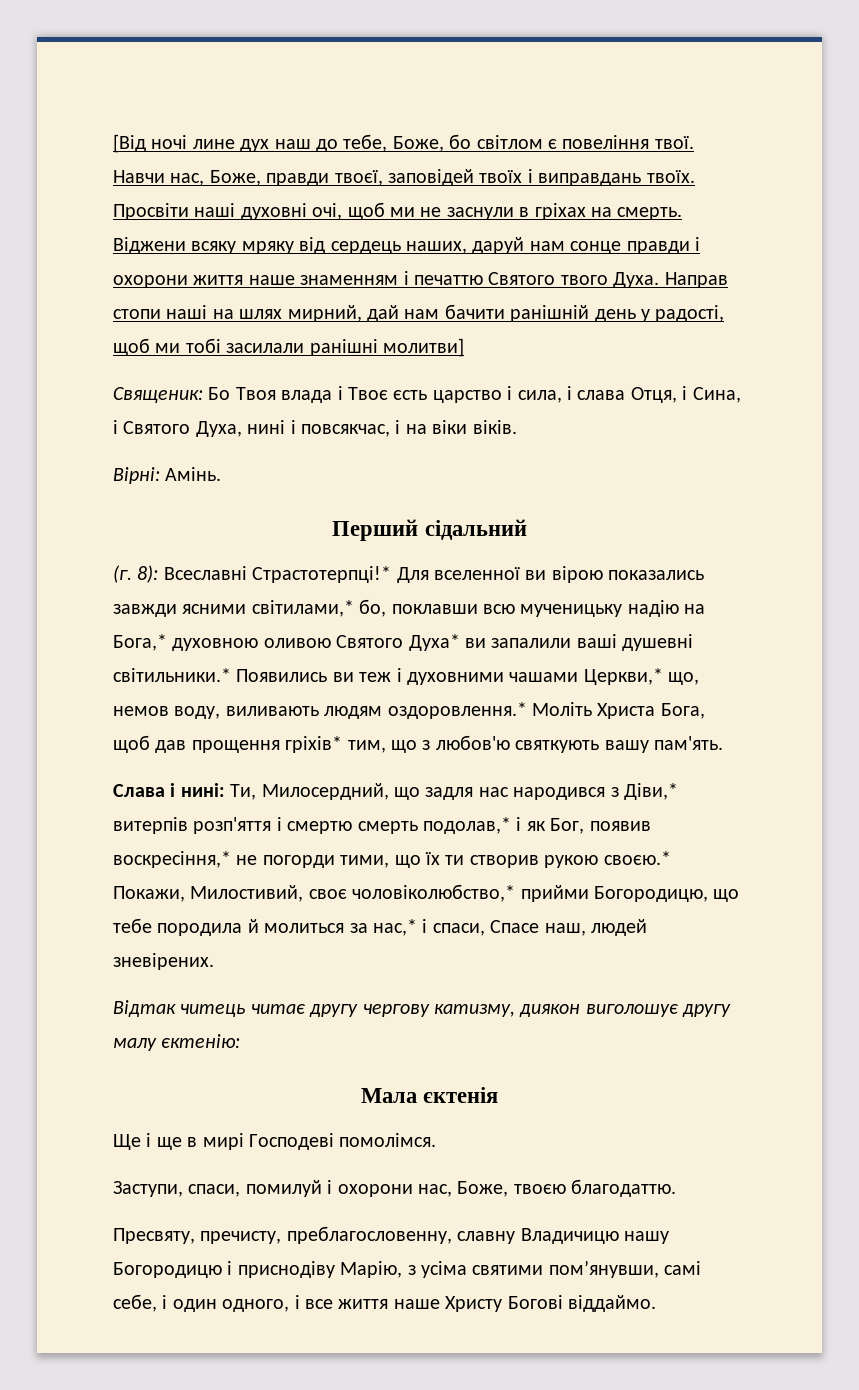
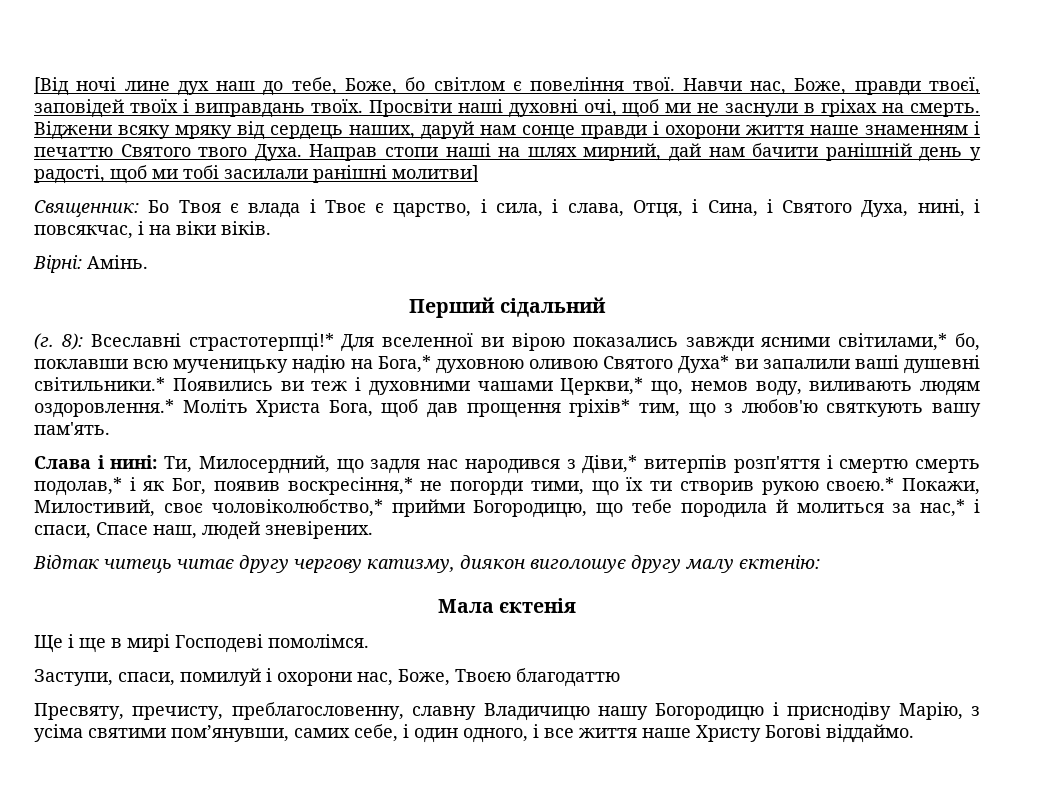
- Священик: Бо Твоя влада і Твоє єсть царство і сила, і слава Отця, і Сина, і Святого Духа, нині і повсякчас, і на віки віків.
+ Священник: Бо Твоя є влада і Твоє є царство, і сила, і слава, Отця, і Сина, і Святого Духа, нині, і повсякчас, і на віки віків.
- (г. 8): Всеславні Страстотерпці!* Для вселенної ви вірою показались завжди ясними світилами,* бо, поклавши всю мученицьку надію на Бога,* духовною оливою Святого Духа* ви запалили ваші душевні світильники.* Появились ви теж і духовними чашами Церкви,* що, немов воду, виливають людям оздоровлення.* Моліть Христа Бога, щоб дав прощення гріхів* тим, що з любов'ю святкують вашу пам'ять.
+ (г. 8): Всеславні страстотерпці!* Для вселенної ви вірою показались завжди ясними світилами,* бо, поклавши всю мученицьку надію на Бога,* духовною оливою Святого Духа* ви запалили ваші душевні світильники.* Появились ви теж і духовними чашами Церкви,* що, немов воду, виливають людям оздоровлення.* Моліть Христа Бога, щоб дав прощення гріхів* тим, що з любов'ю святкують вашу пам'ять.
- Заступи, спаси, помилуй і охорони нас, Боже, твоєю благодаттю.
+ Заступи, спаси, помилуй і охорони нас, Боже, Твоєю благодаттю
- Пресвяту, пречисту, преблагословенну, славну Владичицю нашу Богородицю і приснодіву Марію, з усіма святими пом’янувши, самі себе, і один одного, і все життя наше Христу Богові віддаймо.
+ Пресвяту, пречисту, преблагословенну, славну Владичицю нашу Богородицю і приснодіву Марію, з усіма святими пом’янувши, самих себе, і один одного, і все життя наше Христу Богові віддаймо.

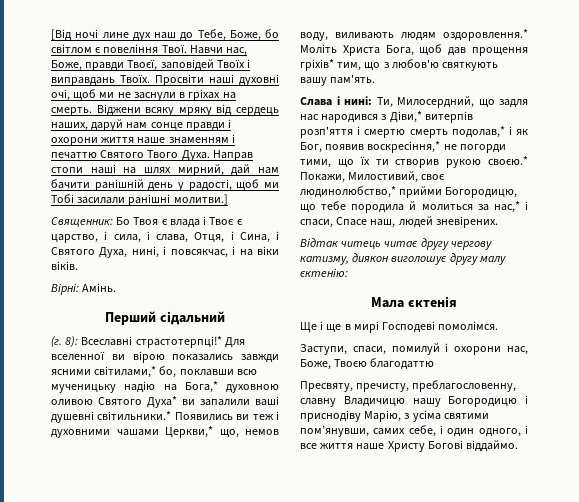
- [Від ночі лине дух наш до тебе, Боже, бо світлом є повеління твої.
+ [Від ночі лине дух наш до Тебе, Боже, бо світлом є повеління Твої.
- Навчи нас, Боже, правди твоєї, заповідей твоїх і виправдань твоїх.
+ Навчи нас, Боже, правди Твоєї, заповідей Твоїх і виправдань Твоїх.
- Віджени всяку мряку від сердець наших, даруй нам сонце правди і охорони життя наше знаменням і печаттю Святого твого Духа.
+ Віджени всяку мряку від сердець наших, даруй нам сонце правди і охорони життя наше знаменням і печаттю Святого Твого Духа.
- Направ стопи наші на шлях мирний, дай нам бачити ранішній день у радості, щоб ми тобі засилали ранішні молитви]
+ Направ стопи наші на шлях мирний, дай нам бачити ранішній день у радості, щоб ми Тобі засилали ранішні молитви.]
- Слава і нині: Ти, Милосердний, що задля нас народився з Діви,* витерпів розп'яття і смертю смерть подолав,* і як Бог, появив воскресіння,* не погорди тими, що їх ти створив рукою своєю.* Покажи, Милостивий, своє чоловіколюбство,* прийми Богородицю, що тебе породила й молиться за нас,* і спаси, Спасе наш, людей зневірених.
+ Слава і нині: Ти, Милосердний, що задля нас народився з Діви,* витерпів розп'яття і смертю смерть подолав,* і як Бог, появив воскресіння,* не погорди тими, що їх ти створив рукою своєю.* Покажи, Милостивий, своє людинолюбство,* прийми Богородицю, що тебе породила й молиться за нас,* і спаси, Спасе наш, людей зневірених.

